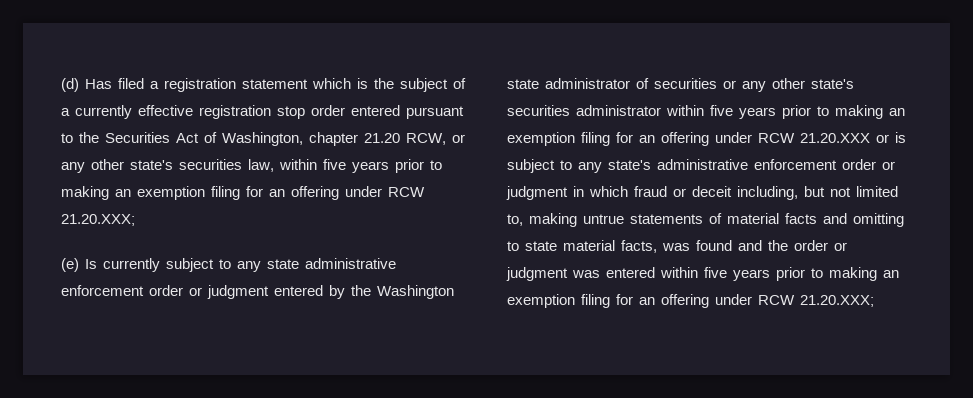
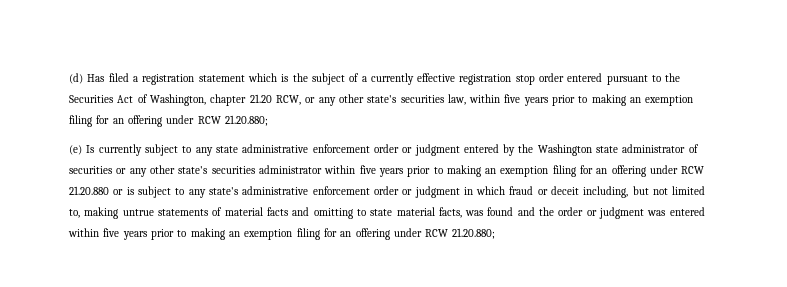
- (d) Has filed a registration statement which is the subject of a currently effective registration stop order entered pursuant to the Securities Act of Washington, chapter 21.20 RCW, or any other state's securities law, within five years prior to making an exemption filing for an offering under RCW 21.20.XXX;
+ (d) Has filed a registration statement which is the subject of a currently effective registration stop order entered pursuant to the Securities Act of Washington, chapter 21.20 RCW, or any other state's securities law, within five years prior to making an exemption filing for an offering under RCW 21.20.880;
- (e) Is currently subject to any state administrative enforcement order or judgment entered by the Washington state administrator of securities or any other state's securities administrator within five years prior to making an exemption filing for an offering under RCW 21.20.XXX or is subject to any state's administrative enforcement order or judgment in which fraud or deceit including, but not limited to, making untrue statements of material facts and omitting to state material facts, was found and the order or judgment was entered within five years prior to making an exemption filing for an offering under RCW 21.20.XXX;
+ (e) Is currently subject to any state administrative enforcement order or judgment entered by the Washington state administrator of securities or any other state's securities administrator within five years prior to making an exemption filing for an offering under RCW 21.20.880 or is subject to any state's administrative enforcement order or judgment in which fraud or deceit including, but not limited to, making untrue statements of material facts and omitting to state material facts, was found and the order or judgment was entered within five years prior to making an exemption filing for an offering under RCW 21.20.880;

